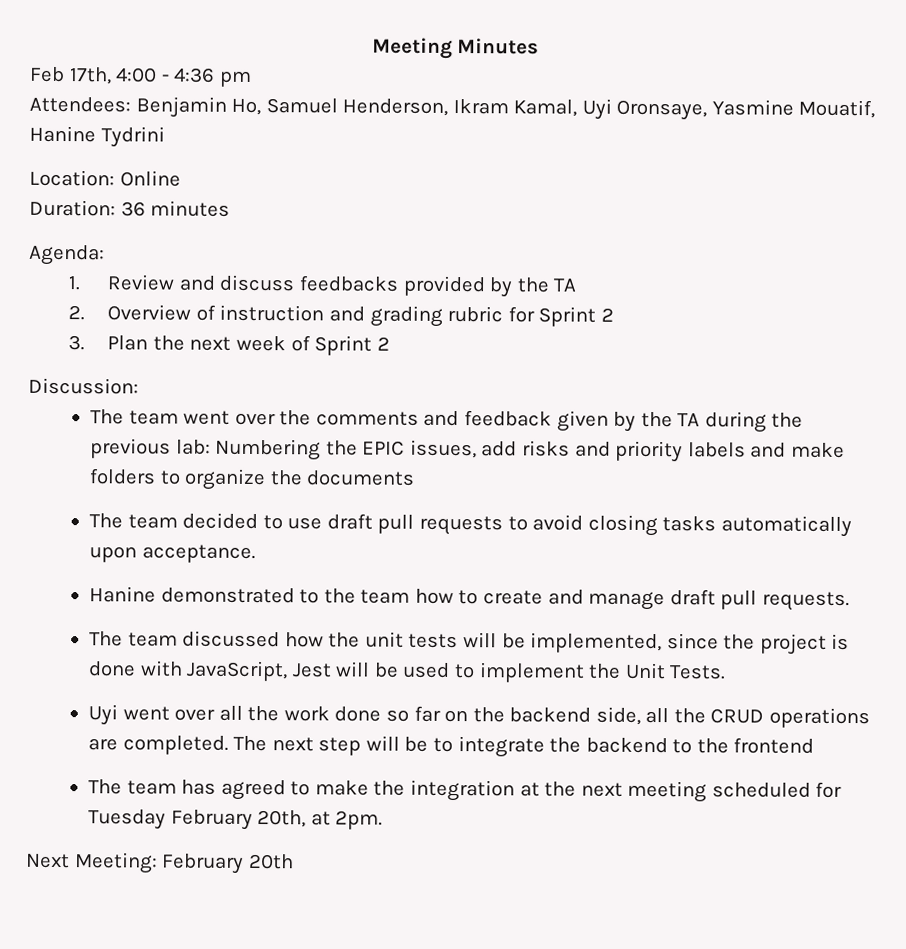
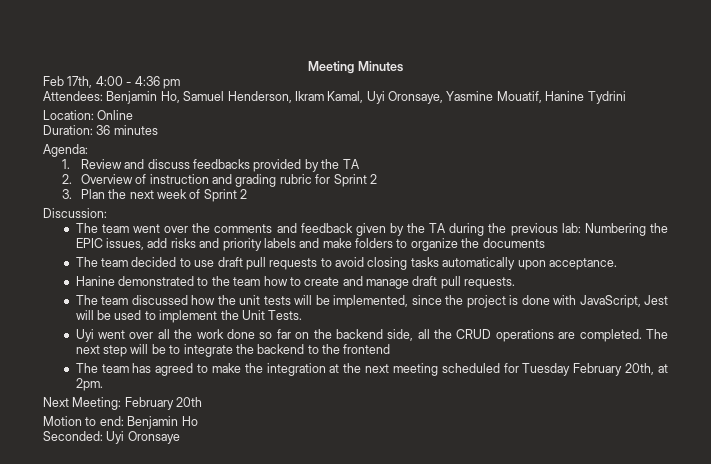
+ Motion to end: Benjamin Ho
+ Seconded: Uyi Oronsaye

